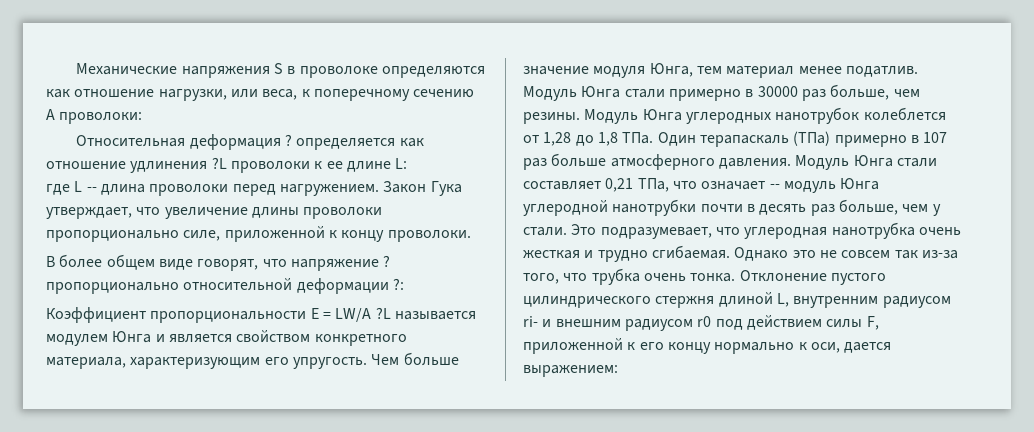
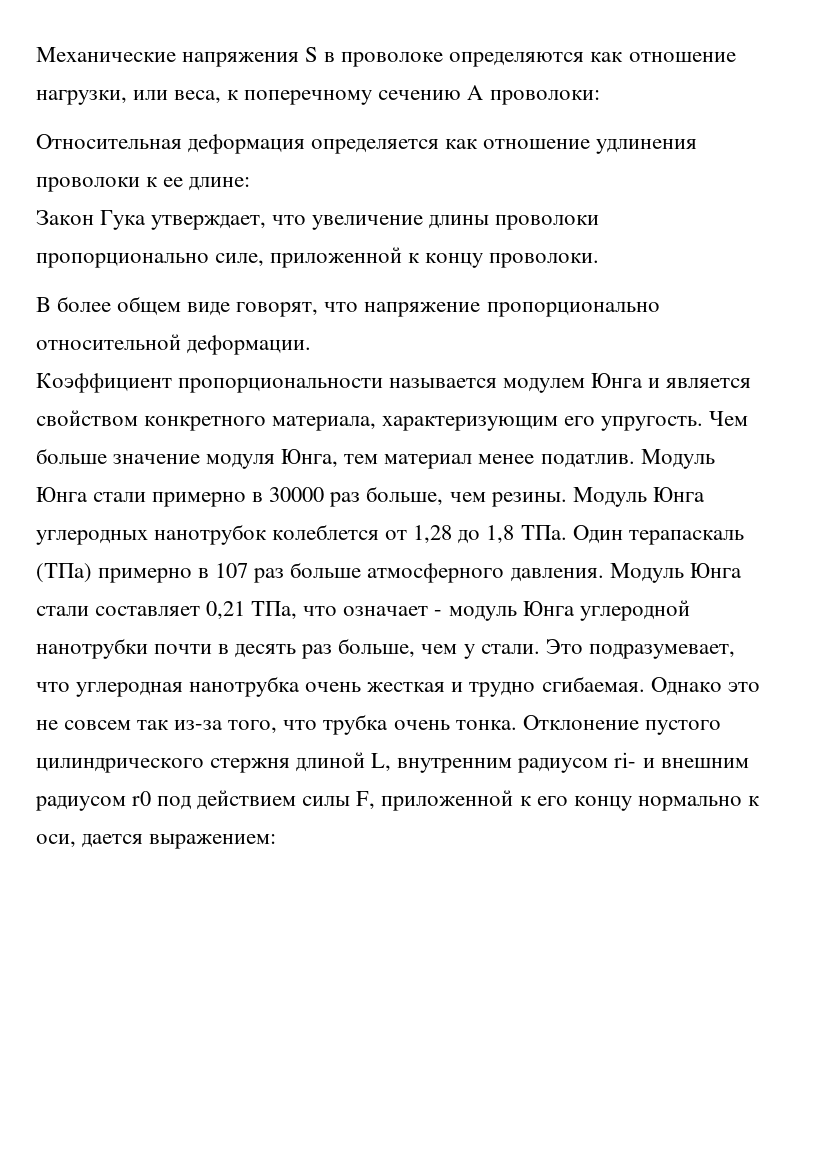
- Относительная деформация ? определяется как отношение удлинения ?L проволоки к ее длине L:
- где L -- длина проволоки перед нагружением. Закон Гука утверждает, что увеличение длины проволоки пропорционально силе, приложенной к концу проволоки.
+ Относительная деформация определяется как отношение удлинения проволоки к ее длине:
+ Закон Гука утверждает, что увеличение длины проволоки пропорционально силе, приложенной к концу проволоки.
- В более общем виде говорят, что напряжение ? пропорционально относительной деформации ?:
+ В более общем виде говорят, что напряжение пропорционально относительной деформации.
- Коэффициент пропорциональности Е = LW/A ?L называется модулем Юнга и является свойством конкретного материала, характеризующим его упругость.
+ Коэффициент пропорциональности называется модулем Юнга и является свойством конкретного материала, характеризующим его упругость.
- Модуль Юнга стали составляет 0,21 ТПа, что означает -- модуль Юнга углеродной нанотрубки почти в десять раз больше, чем у стали.
+ Модуль Юнга стали составляет 0,21 ТПа, что означает - модуль Юнга углеродной нанотрубки почти в десять раз больше, чем у стали.

